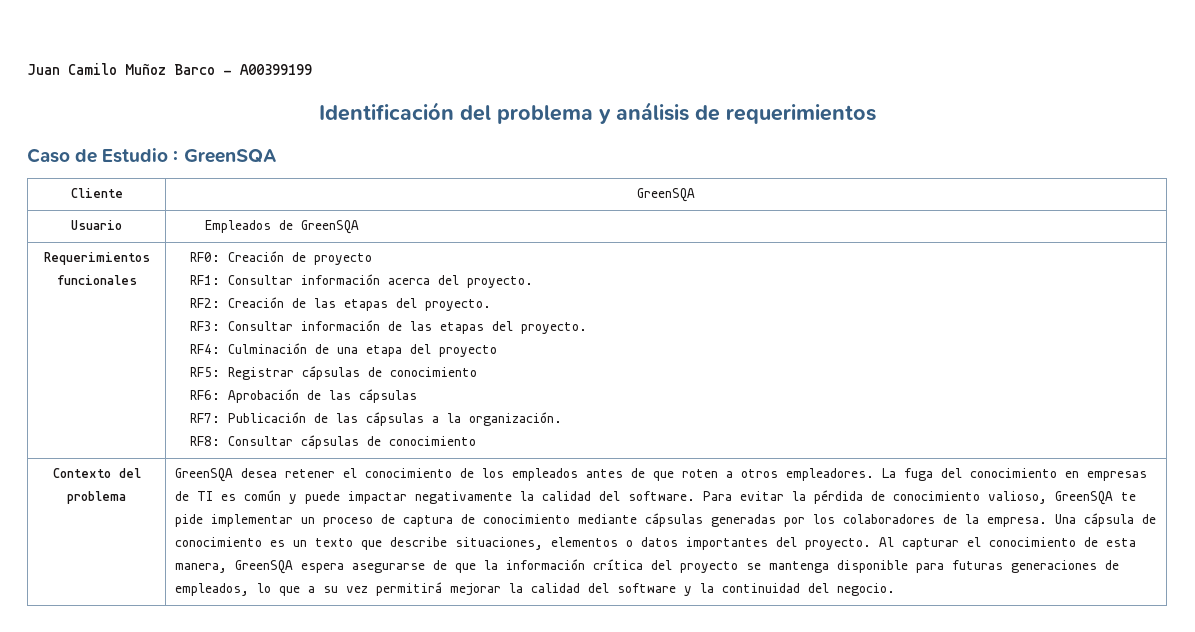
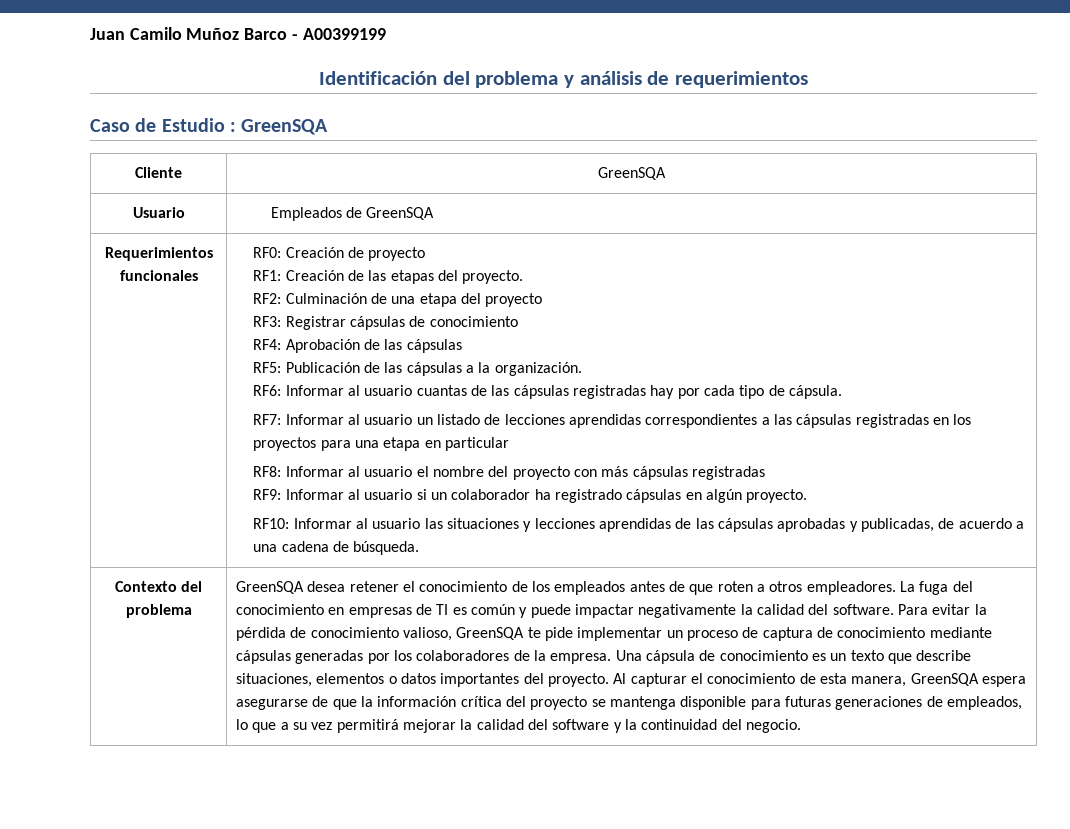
- RF1: Consultar información acerca del proyecto.
- RF2: Creación de las etapas del proyecto.
+ RF1: Creación de las etapas del proyecto.
- RF3: Consultar información de las etapas del proyecto.
- RF4: Culminación de una etapa del proyecto
+ RF2: Culminación de una etapa del proyecto
- RF5: Registrar cápsulas de conocimiento
+ RF3: Registrar cápsulas de conocimiento
- RF6: Aprobación de las cápsulas
+ RF4: Aprobación de las cápsulas
- RF7: Publicación de las cápsulas a la organización.
+ RF5: Publicación de las cápsulas a la organización.
- RF8: Consultar cápsulas de conocimiento
+ RF6: Informar al usuario cuantas de las cápsulas registradas hay por cada tipo de cápsula.
+ RF7: Informar al usuario un listado de lecciones aprendidas correspondientes a las cápsulas registradas en los proyectos para una etapa en particular
+ RF8: Informar al usuario el nombre del proyecto con más cápsulas registradas
+ RF9: Informar al usuario si un colaborador ha registrado cápsulas en algún proyecto.
+ RF10: Informar al usuario las situaciones y lecciones aprendidas de las cápsulas aprobadas y publicadas, de acuerdo a una cadena de búsqueda.

